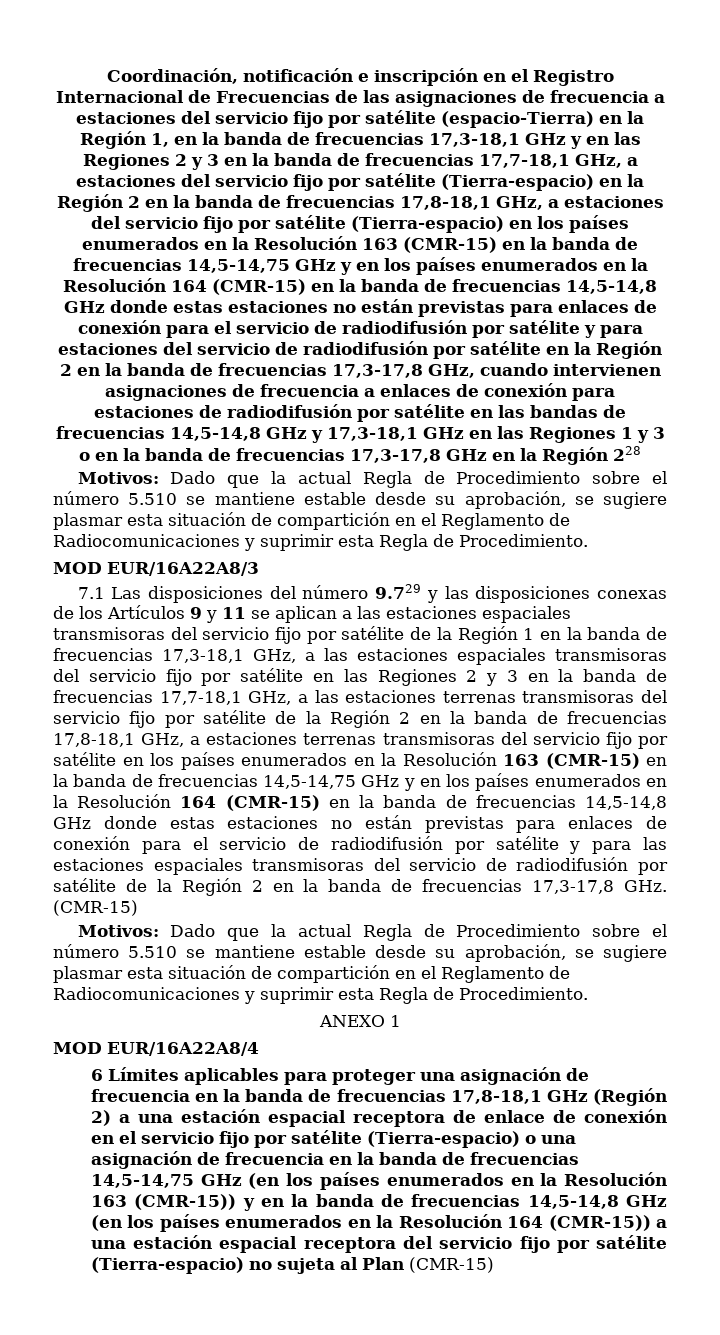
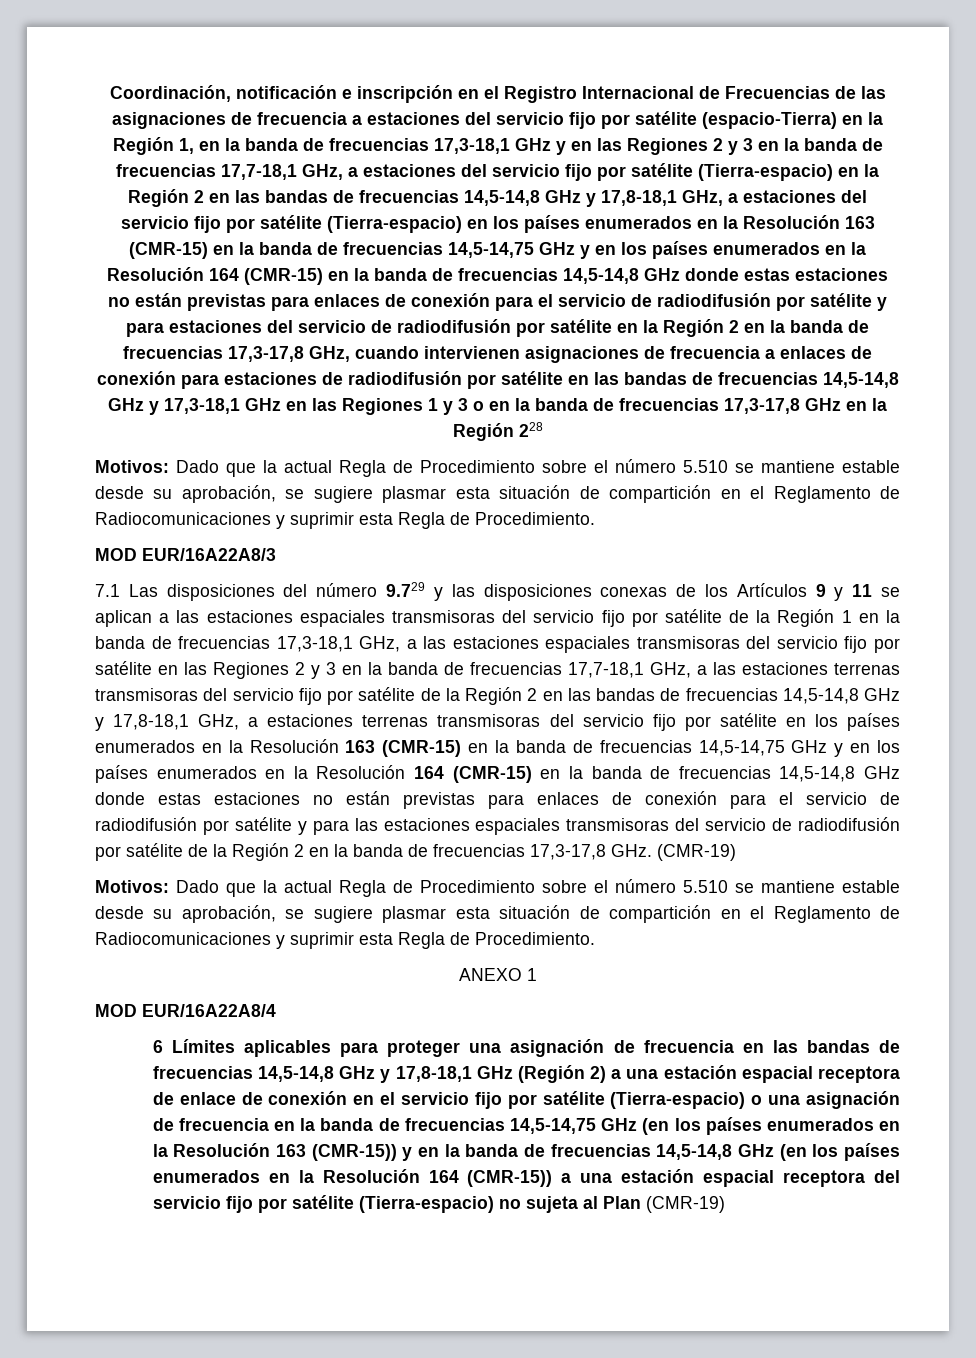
- Coordinación, notificación e inscripción en el Registro Internacional de Frecuencias de las asignaciones de frecuencia a estaciones del servicio fijo por satélite (espacio-Tierra) en la Región 1, en la banda de frecuencias 17,3-18,1 GHz y en las Regiones 2 y 3 en la banda de frecuencias 17,7-18,1 GHz, a estaciones del servicio fijo por satélite (Tierra-espacio) en la Región 2 en la banda de frecuencias 17,8-18,1 GHz, a estaciones del servicio fijo por satélite (Tierra-espacio) en los países enumerados en la Resolución 163 (CMR-15) en la banda de frecuencias 14,5-14,75 GHz y en los países enumerados en la Resolución 164 (CMR-15) en la banda de frecuencias 14,5-14,8 GHz donde estas estaciones no están previstas para enlaces de conexión para el servicio de radiodifusión por satélite y para estaciones del servicio de radiodifusión por satélite en la Región 2 en la banda de frecuencias 17,3-17,8 GHz, cuando intervienen asignaciones de frecuencia a enlaces de conexión para estaciones de radiodifusión por satélite en las bandas de frecuencias 14,5-14,8 GHz y 17,3-18,1 GHz en las Regiones 1 y 3 o en la banda de frecuencias 17,3-17,8 GHz en la Región 228
+ Coordinación, notificación e inscripción en el Registro Internacional de Frecuencias de las asignaciones de frecuencia a estaciones del servicio fijo por satélite (espacio-Tierra) en la Región 1, en la banda de frecuencias 17,3-18,1 GHz y en las Regiones 2 y 3 en la banda de frecuencias 17,7-18,1 GHz, a estaciones del servicio fijo por satélite (Tierra-espacio) en la Región 2 en las bandas de frecuencias 14,5-14,8 GHz y 17,8-18,1 GHz, a estaciones del servicio fijo por satélite (Tierra-espacio) en los países enumerados en la Resolución 163 (CMR-15) en la banda de frecuencias 14,5-14,75 GHz y en los países enumerados en la Resolución 164 (CMR-15) en la banda de frecuencias 14,5-14,8 GHz donde estas estaciones no están previstas para enlaces de conexión para el servicio de radiodifusión por satélite y para estaciones del servicio de radiodifusión por satélite en la Región 2 en la banda de frecuencias 17,3-17,8 GHz, cuando intervienen asignaciones de frecuencia a enlaces de conexión para estaciones de radiodifusión por satélite en las bandas de frecuencias 14,5-14,8 GHz y 17,3-18,1 GHz en las Regiones 1 y 3 o en la banda de frecuencias 17,3-17,8 GHz en la Región 228
- 7.1 Las disposiciones del número 9.729 y las disposiciones conexas de los Artículos 9 y 11 se aplican a las estaciones espaciales transmisoras del servicio fijo por satélite de la Región 1 en la banda de frecuencias 17,3-18,1 GHz, a las estaciones espaciales transmisoras del servicio fijo por satélite en las Regiones 2 y 3 en la banda de frecuencias 17,7-18,1 GHz, a las estaciones terrenas transmisoras del servicio fijo por satélite de la Región 2 en la banda de frecuencias 17,8-18,1 GHz, a estaciones terrenas transmisoras del servicio fijo por satélite en los países enumerados en la Resolución 163 (CMR-15) en la banda de frecuencias 14,5-14,75 GHz y en los países enumerados en la Resolución 164 (CMR-15) en la banda de frecuencias 14,5-14,8 GHz donde estas estaciones no están previstas para enlaces de conexión para el servicio de radiodifusión por satélite y para las estaciones espaciales transmisoras del servicio de radiodifusión por satélite de la Región 2 en la banda de frecuencias 17,3-17,8 GHz. (CMR-15)
+ 7.1 Las disposiciones del número 9.729 y las disposiciones conexas de los Artículos 9 y 11 se aplican a las estaciones espaciales transmisoras del servicio fijo por satélite de la Región 1 en la banda de frecuencias 17,3-18,1 GHz, a las estaciones espaciales transmisoras del servicio fijo por satélite en las Regiones 2 y 3 en la banda de frecuencias 17,7-18,1 GHz, a las estaciones terrenas transmisoras del servicio fijo por satélite de la Región 2 en las bandas de frecuencias 14,5-14,8 GHz y 17,8-18,1 GHz, a estaciones terrenas transmisoras del servicio fijo por satélite en los países enumerados en la Resolución 163 (CMR-15) en la banda de frecuencias 14,5-14,75 GHz y en los países enumerados en la Resolución 164 (CMR-15) en la banda de frecuencias 14,5-14,8 GHz donde estas estaciones no están previstas para enlaces de conexión para el servicio de radiodifusión por satélite y para las estaciones espaciales transmisoras del servicio de radiodifusión por satélite de la Región 2 en la banda de frecuencias 17,3-17,8 GHz. (CMR-19)
- 6 Límites aplicables para proteger una asignación de frecuencia en la banda de frecuencias 17,8-18,1 GHz (Región 2) a una estación espacial receptora de enlace de conexión en el servicio fijo por satélite (Tierra-espacio) o una asignación de frecuencia en la banda de frecuencias 14,5-14,75 GHz (en los países enumerados en la Resolución 163 (CMR-15)) y en la banda de frecuencias 14,5-14,8 GHz (en los países enumerados en la Resolución 164 (CMR-15)) a una estación espacial receptora del servicio fijo por satélite (Tierra-espacio) no sujeta al Plan (CMR-15)
+ 6 Límites aplicables para proteger una asignación de frecuencia en las bandas de frecuencias 14,5-14,8 GHz y 17,8-18,1 GHz (Región 2) a una estación espacial receptora de enlace de conexión en el servicio fijo por satélite (Tierra-espacio) o una asignación de frecuencia en la banda de frecuencias 14,5-14,75 GHz (en los países enumerados en la Resolución 163 (CMR-15)) y en la banda de frecuencias 14,5-14,8 GHz (en los países enumerados en la Resolución 164 (CMR-15)) a una estación espacial receptora del servicio fijo por satélite (Tierra-espacio) no sujeta al Plan (CMR-19)

